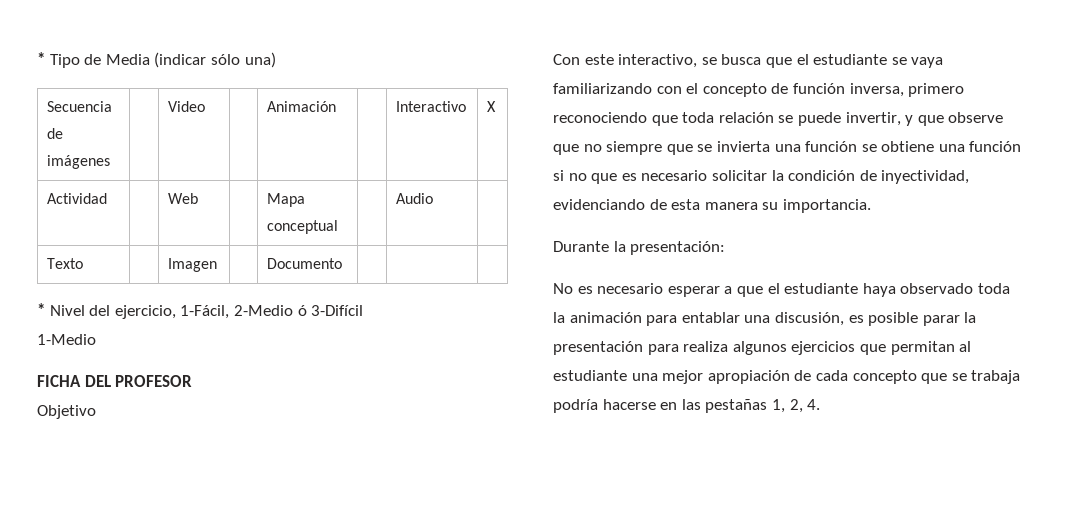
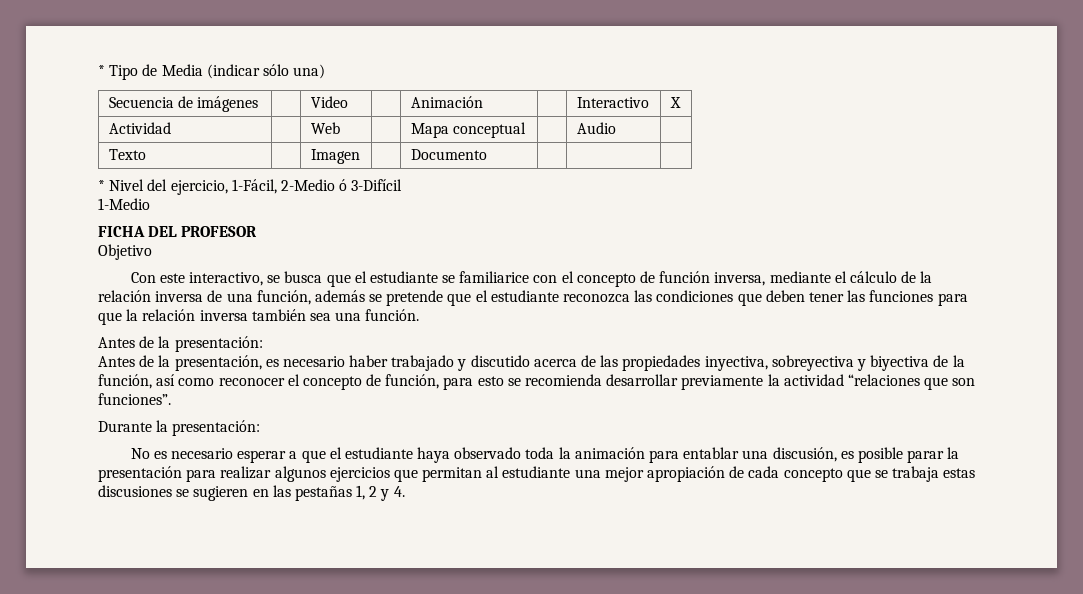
- Con este interactivo, se busca que el estudiante se vaya familiarizando con el concepto de función inversa, primero reconociendo que toda relación se puede invertir, y que observe que no siempre que se invierta una función se obtiene una función si no que es necesario solicitar la condición de inyectividad, evidenciando de esta manera su importancia.
+ Con este interactivo, se busca que el estudiante se familiarice con el concepto de función inversa, mediante el cálculo de la relación inversa de una función, además se pretende que el estudiante reconozca las condiciones que deben tener las funciones para que la relación inversa también sea una función.
+ Antes de la presentación:
+ Antes de la presentación, es necesario haber trabajado y discutido acerca de las propiedades inyectiva, sobreyectiva y biyectiva de la función, así como reconocer el concepto de función, para esto se recomienda desarrollar previamente la actividad “relaciones que son funciones”.
- No es necesario esperar a que el estudiante haya observado toda la animación para entablar una discusión, es posible parar la presentación para realiza algunos ejercicios que permitan al estudiante una mejor apropiación de cada concepto que se trabaja podría hacerse en las pestañas 1, 2, 4.
+ No es necesario esperar a que el estudiante haya observado toda la animación para entablar una discusión, es posible parar la presentación para realizar algunos ejercicios que permitan al estudiante una mejor apropiación de cada concepto que se trabaja estas discusiones se sugieren en las pestañas 1, 2 y 4.

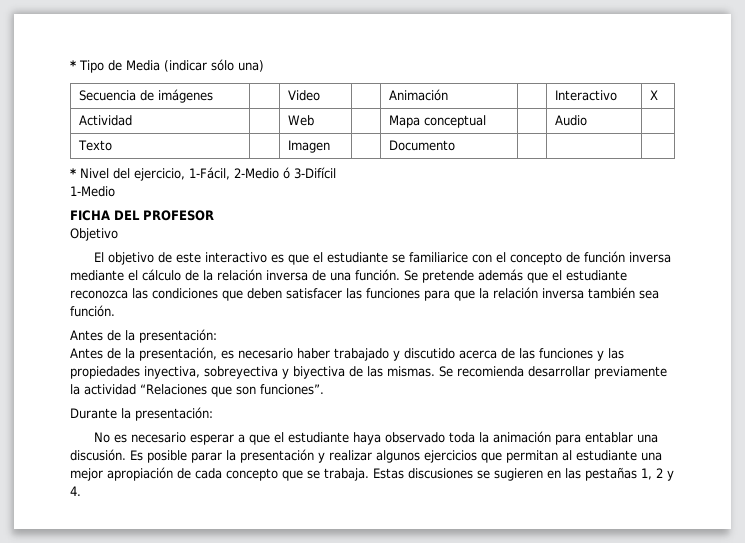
- Con este interactivo, se busca que el estudiante se familiarice con el concepto de función inversa, mediante el cálculo de la relación inversa de una función, además se pretende que el estudiante reconozca las condiciones que deben tener las funciones para que la relación inversa también sea una función.
+ El objetivo de este interactivo es que el estudiante se familiarice con el concepto de función inversa mediante el cálculo de la relación inversa de una función. Se pretende además que el estudiante reconozca las condiciones que deben satisfacer las funciones para que la relación inversa también sea función.
- Antes de la presentación, es necesario haber trabajado y discutido acerca de las propiedades inyectiva, sobreyectiva y biyectiva de la función, así como reconocer el concepto de función, para esto se recomienda desarrollar previamente la actividad “relaciones que son funciones”.
+ Antes de la presentación, es necesario haber trabajado y discutido acerca de las funciones y las propiedades inyectiva, sobreyectiva y biyectiva de las mismas. Se recomienda desarrollar previamente la actividad “Relaciones que son funciones”.
- No es necesario esperar a que el estudiante haya observado toda la animación para entablar una discusión, es posible parar la presentación para realizar algunos ejercicios que permitan al estudiante una mejor apropiación de cada concepto que se trabaja estas discusiones se sugieren en las pestañas 1, 2 y 4.
+ No es necesario esperar a que el estudiante haya observado toda la animación para entablar una discusión. Es posible parar la presentación y realizar algunos ejercicios que permitan al estudiante una mejor apropiación de cada concepto que se trabaja. Estas discusiones se sugieren en las pestañas 1, 2 y 4.

